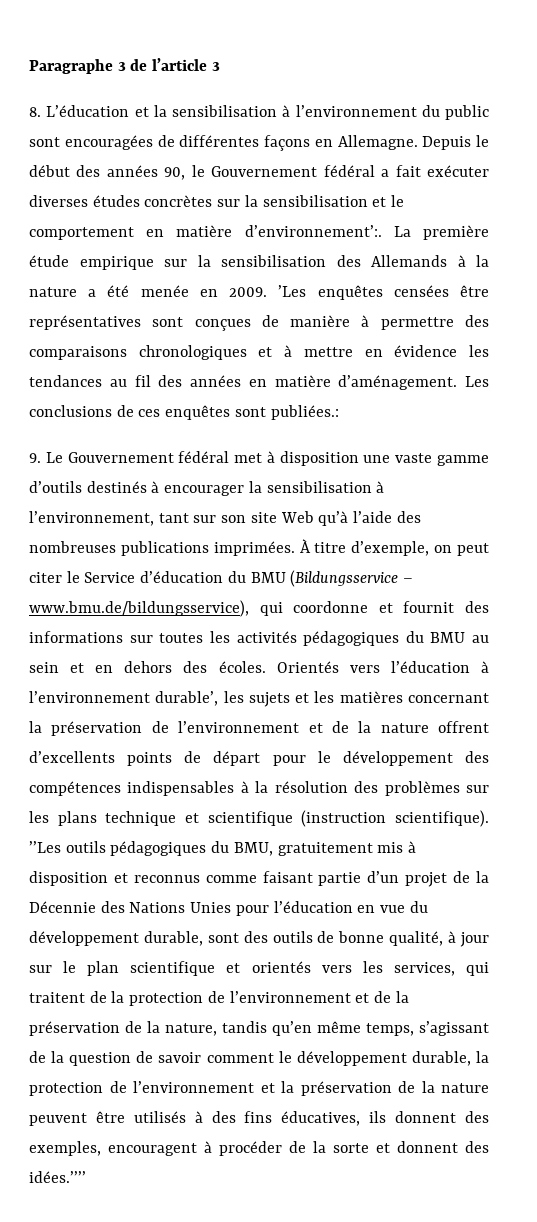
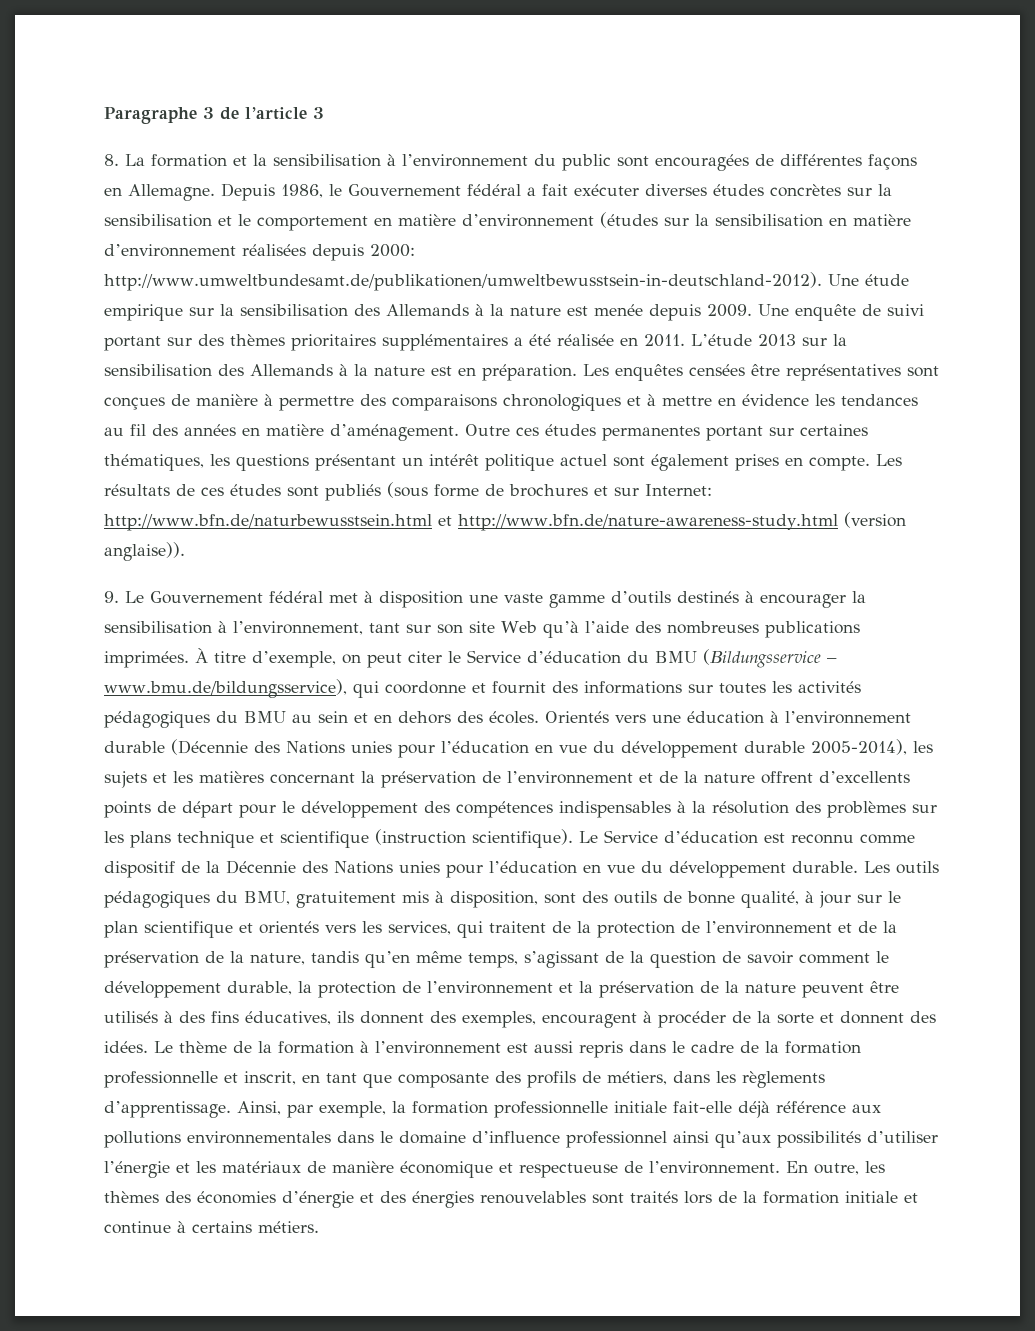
- 8. L’éducation et la sensibilisation à l’environnement du public sont encouragées de différentes façons en Allemagne.
+ 8. La formation et la sensibilisation à l’environnement du public sont encouragées de différentes façons en Allemagne.
- Depuis le début des années 90, le Gouvernement fédéral a fait exécuter diverses études concrètes sur la sensibilisation et le comportement en matière d’environnement’:. La première étude empirique sur la sensibilisation des Allemands à la nature a été menée en 2009. ’Les enquêtes censées être représentatives sont conçues de manière à permettre des comparaisons chronologiques et à mettre en évidence les tendances au fil des années en matière d’aménagement.
+ Depuis 1986, le Gouvernement fédéral a fait exécuter diverses études concrètes sur la sensibilisation et le comportement en matière d’environnement (études sur la sensibilisation en matière d’environnement réalisées depuis 2000: http://www.umweltbundesamt.de/publikationen/umweltbewusstsein-in-deutschland-2012). Une étude empirique sur la sensibilisation des Allemands à la nature est menée depuis 2009. Une enquête de suivi portant sur des thèmes prioritaires supplémentaires a été réalisée en 2011. L’étude 2013 sur la sensibilisation des Allemands à la nature est en préparation. Les enquêtes censées être représentatives sont conçues de manière à permettre des comparaisons chronologiques et à mettre en évidence les tendances au fil des années en matière d’aménagement.
- Les conclusions de ces enquêtes sont publiées.:
+ Outre ces études permanentes portant sur certaines thématiques, les questions présentant un intérêt politique actuel sont également prises en compte. Les résultats de ces études sont publiés (sous forme de brochures et sur Internet: http://www.bfn.de/naturbewusstsein.html et http://www.bfn.de/nature-awareness-study.html (version anglaise)).
- Orientés vers l’éducation à l’environnement durable’, les sujets et les matières concernant la préservation de l’environnement et de la nature offrent d’excellents points de départ pour le développement des compétences indispensables à la résolution des problèmes sur les plans technique et scientifique (instruction scientifique). ’’Les outils pédagogiques du BMU, gratuitement mis à disposition et reconnus comme faisant partie d’un projet de la Décennie des Nations Unies pour l’éducation en vue du développement durable, sont des outils de bonne qualité, à jour sur le plan scientifique et orientés vers les services, qui traitent de la protection de l’environnement et de la préservation de la nature, tandis qu’en même temps, s’agissant de la question de savoir comment le développement durable, la protection de l’environnement et la préservation de la nature peuvent être utilisés à des fins éducatives, ils donnent des exemples, encouragent à procéder de la sorte et donnent des idées.’’’’
+ Orientés vers une éducation à l’environnement durable (Décennie des Nations unies pour l’éducation en vue du développement durable 2005-2014), les sujets et les matières concernant la préservation de l’environnement et de la nature offrent d’excellents points de départ pour le développement des compétences indispensables à la résolution des problèmes sur les plans technique et scientifique (instruction scientifique). Le Service d’éducation est reconnu comme dispositif de la Décennie des Nations unies pour l’éducation en vue du développement durable. Les outils pédagogiques du BMU, gratuitement mis à disposition, sont des outils de bonne qualité, à jour sur le plan scientifique et orientés vers les services, qui traitent de la protection de l’environnement et de la préservation de la nature, tandis qu’en même temps, s’agissant de la question de savoir comment le développement durable, la protection de l’environnement et la préservation de la nature peuvent être utilisés à des fins éducatives, ils donnent des exemples, encouragent à procéder de la sorte et donnent des idées. Le thème de la formation à l’environnement est aussi repris dans le cadre de la formation professionnelle et inscrit, en tant que composante des profils de métiers, dans les règlements d’apprentissage. Ainsi, par exemple, la formation professionnelle initiale fait-elle déjà référence aux pollutions environnementales dans le domaine d’influence professionnel ainsi qu’aux possibilités d’utiliser l’énergie et les matériaux de manière économique et respectueuse de l’environnement. En outre, les thèmes des économies d’énergie et des énergies renouvelables sont traités lors de la formation initiale et continue à certains métiers.

